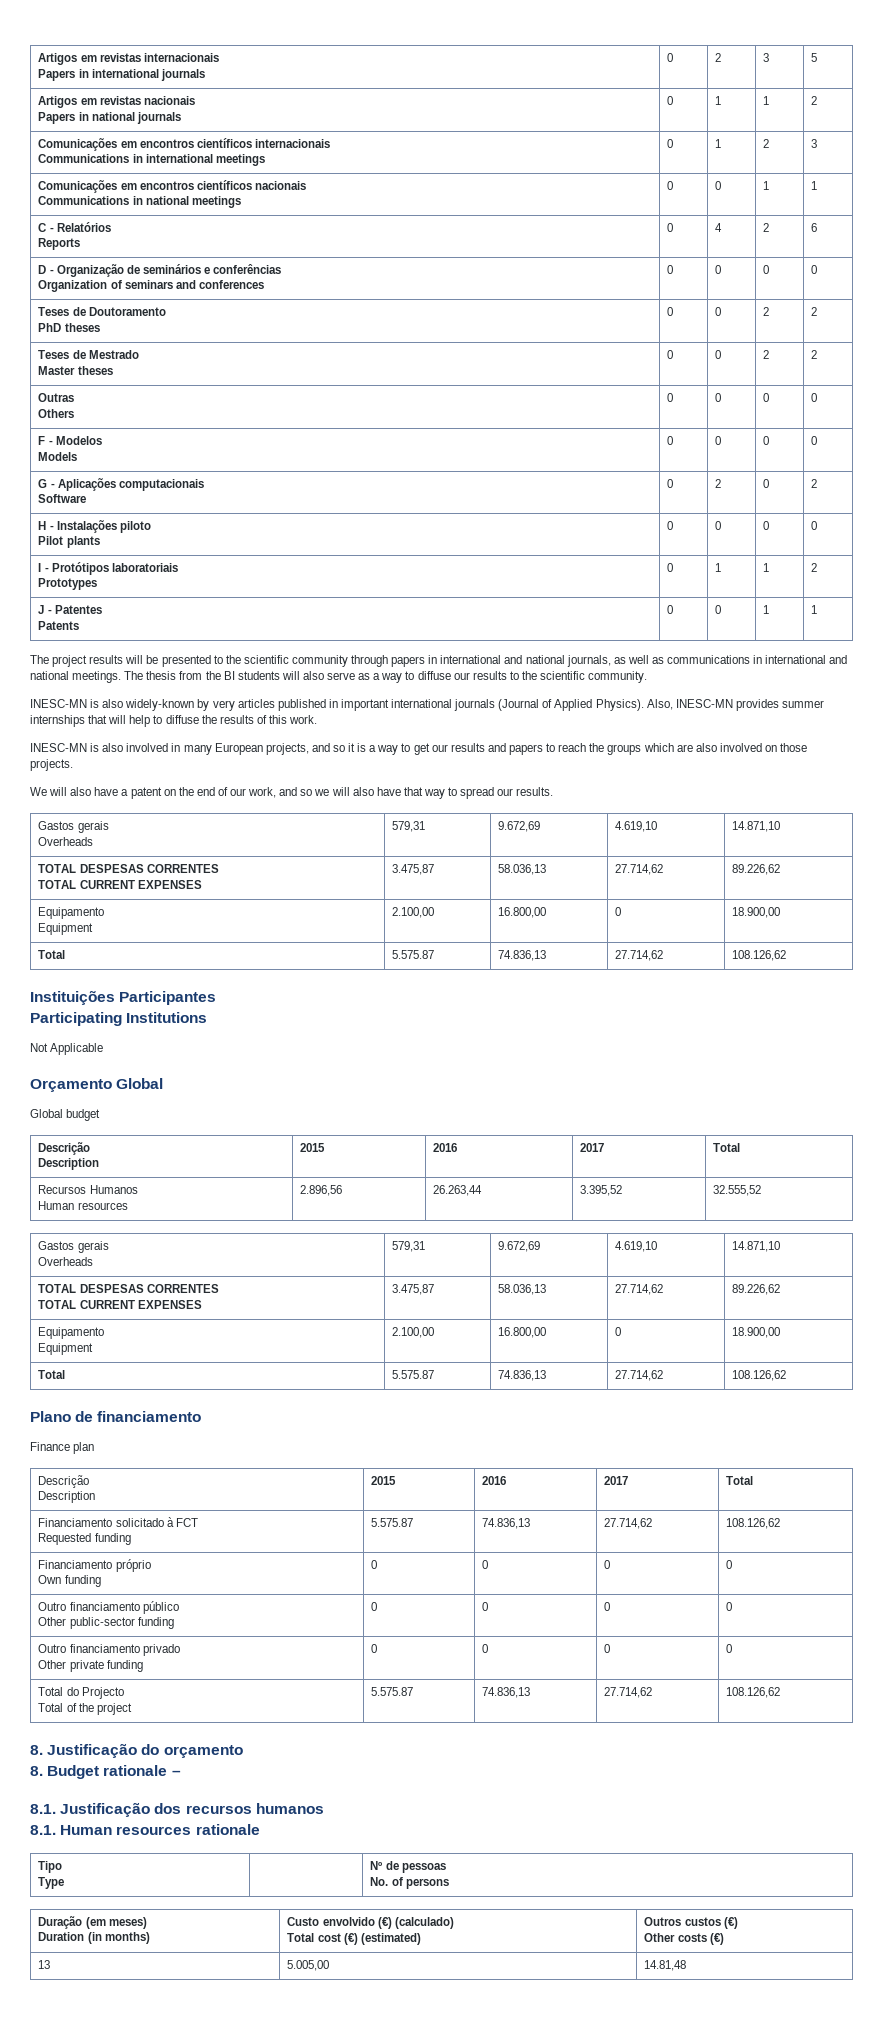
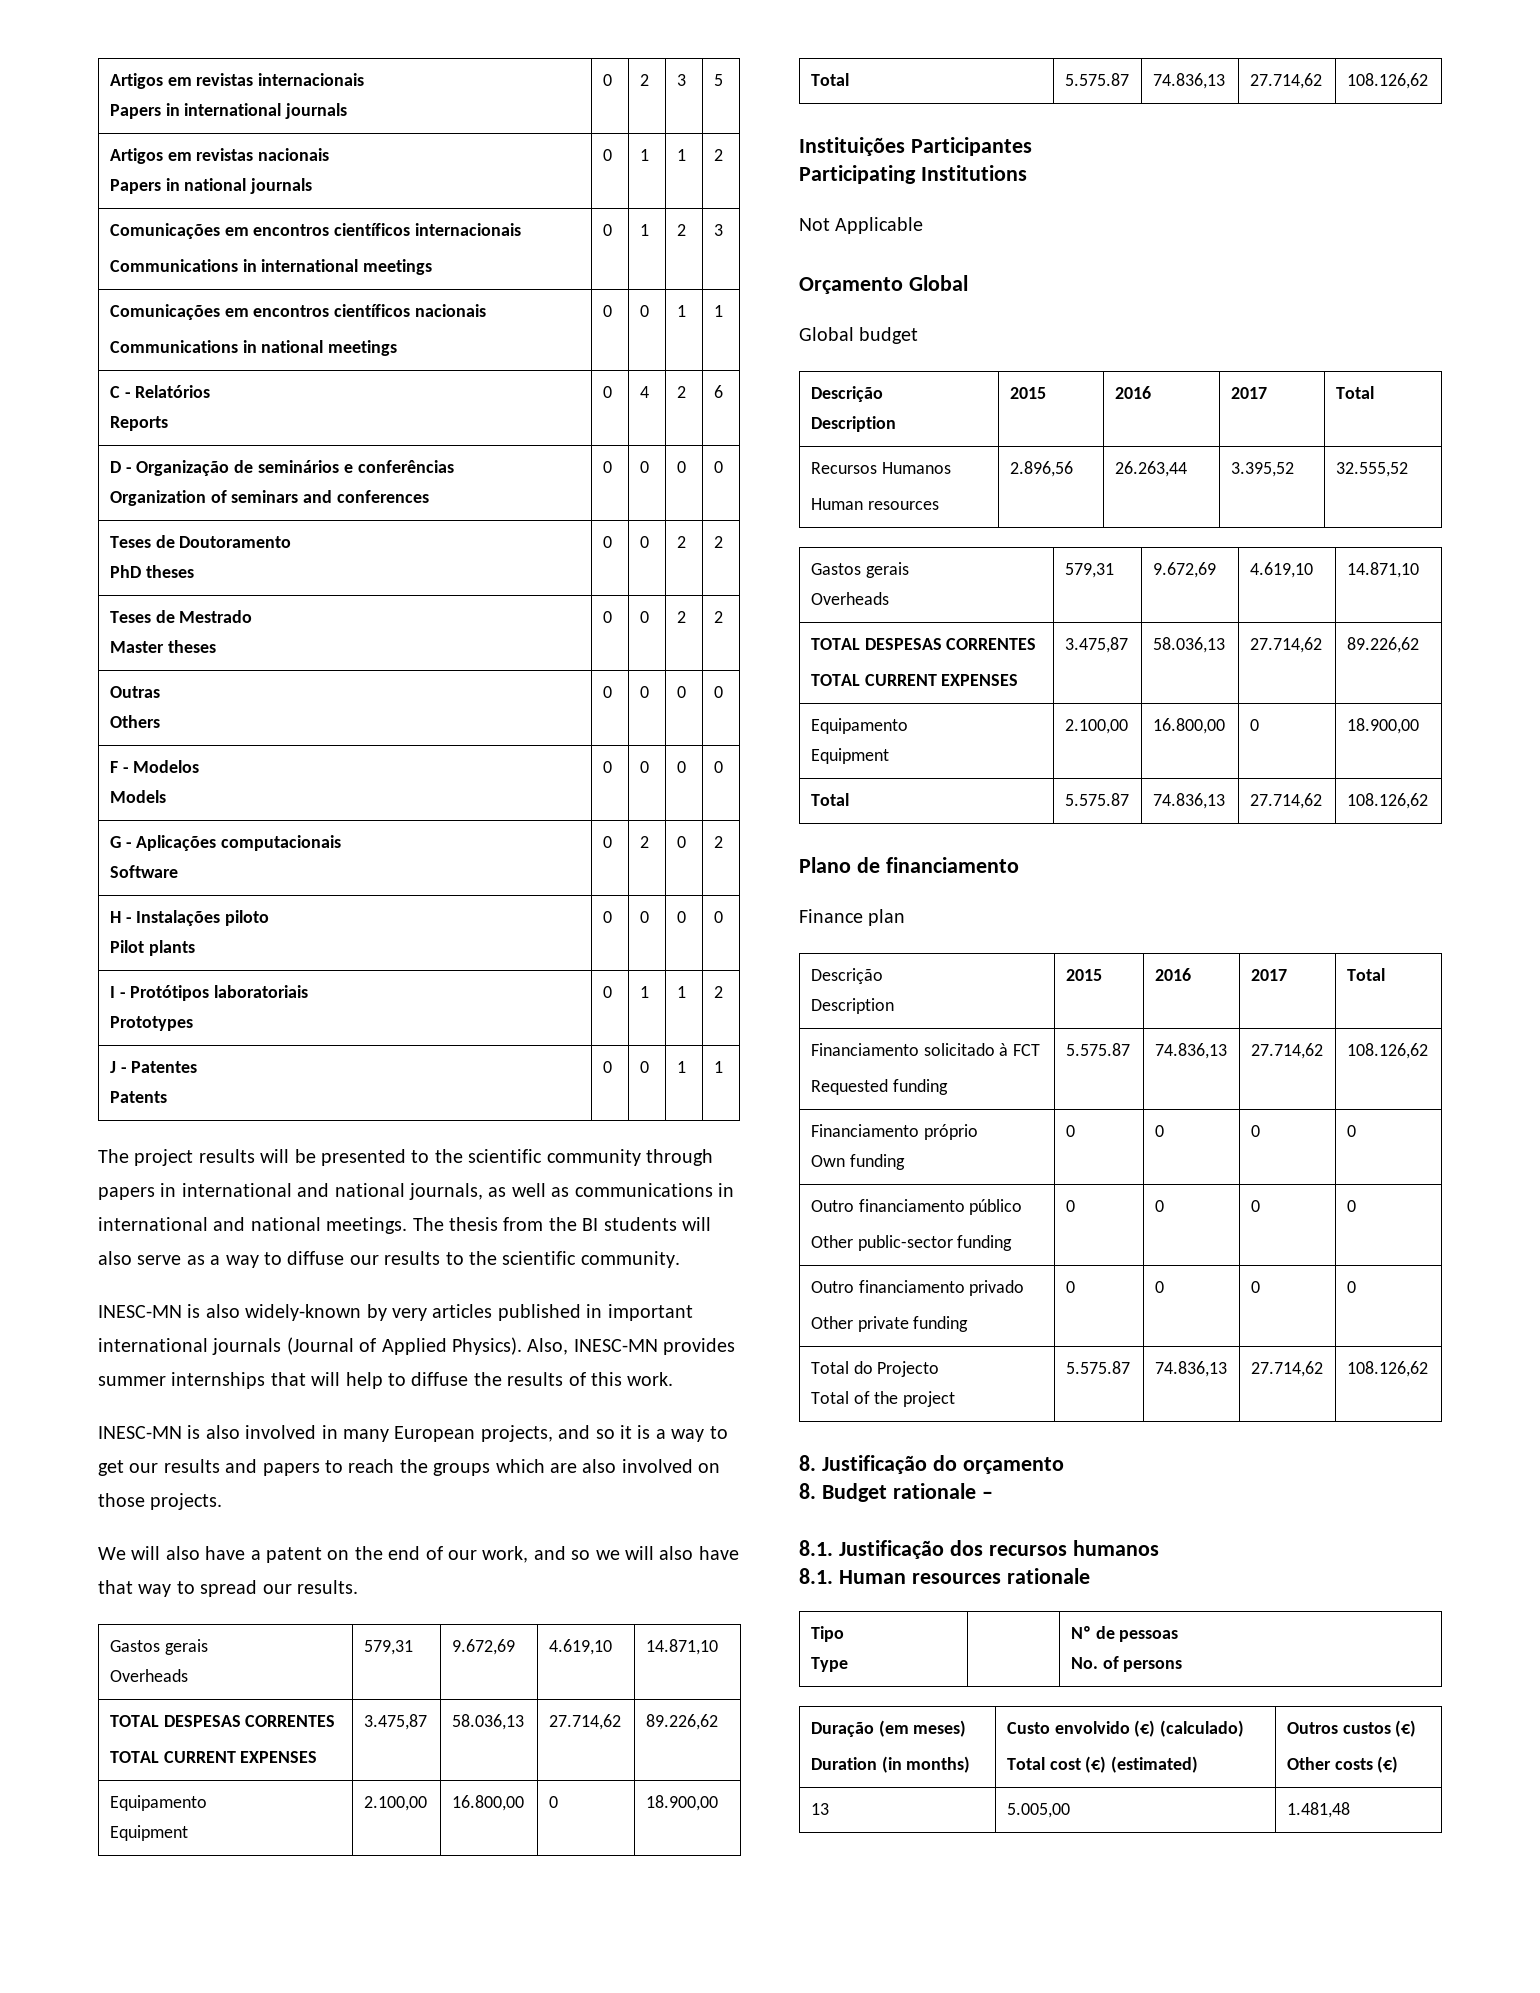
- 13 | 5.005,00 | 14.81,48
+ 13 | 5.005,00 | 1.481,48

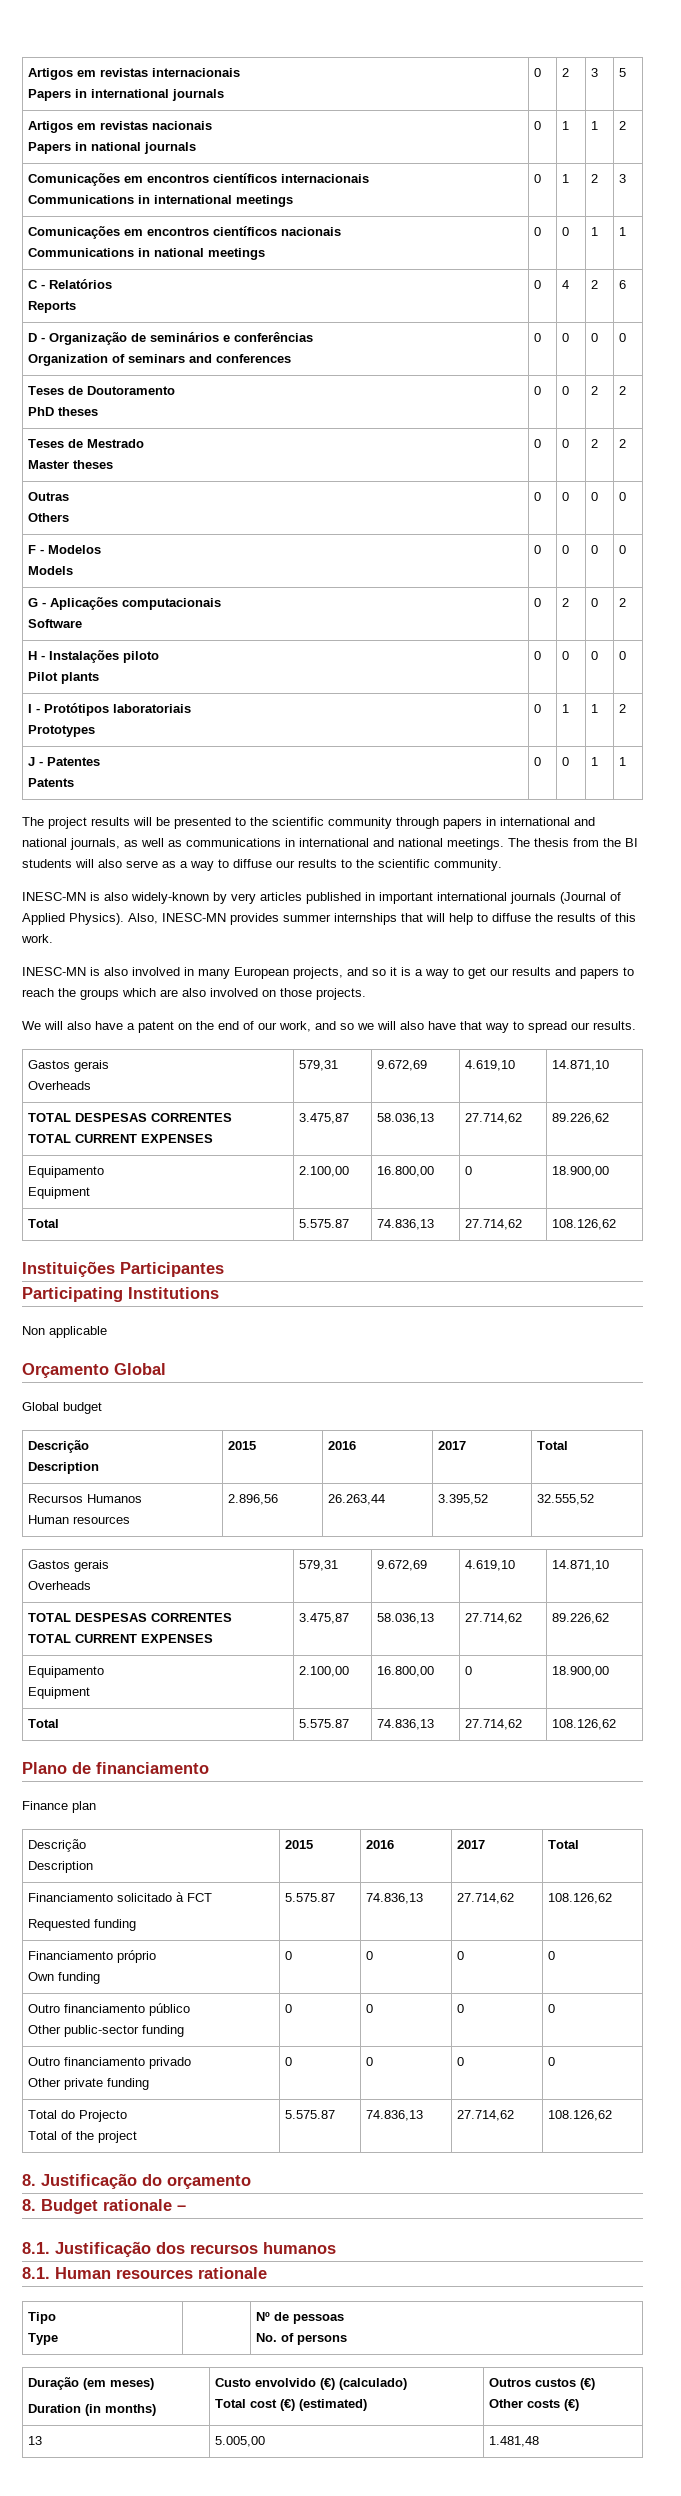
- Not Applicable
+ Non applicable

